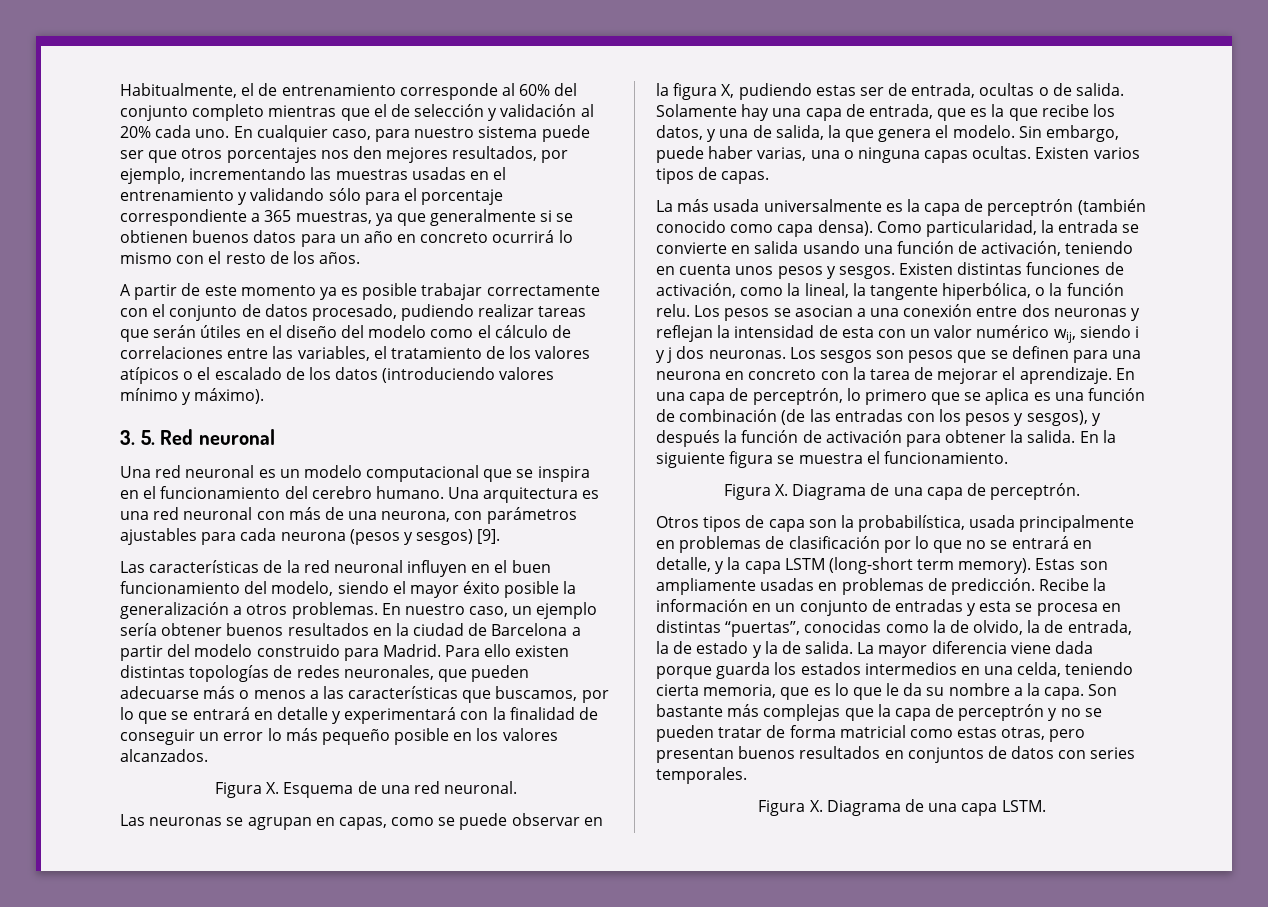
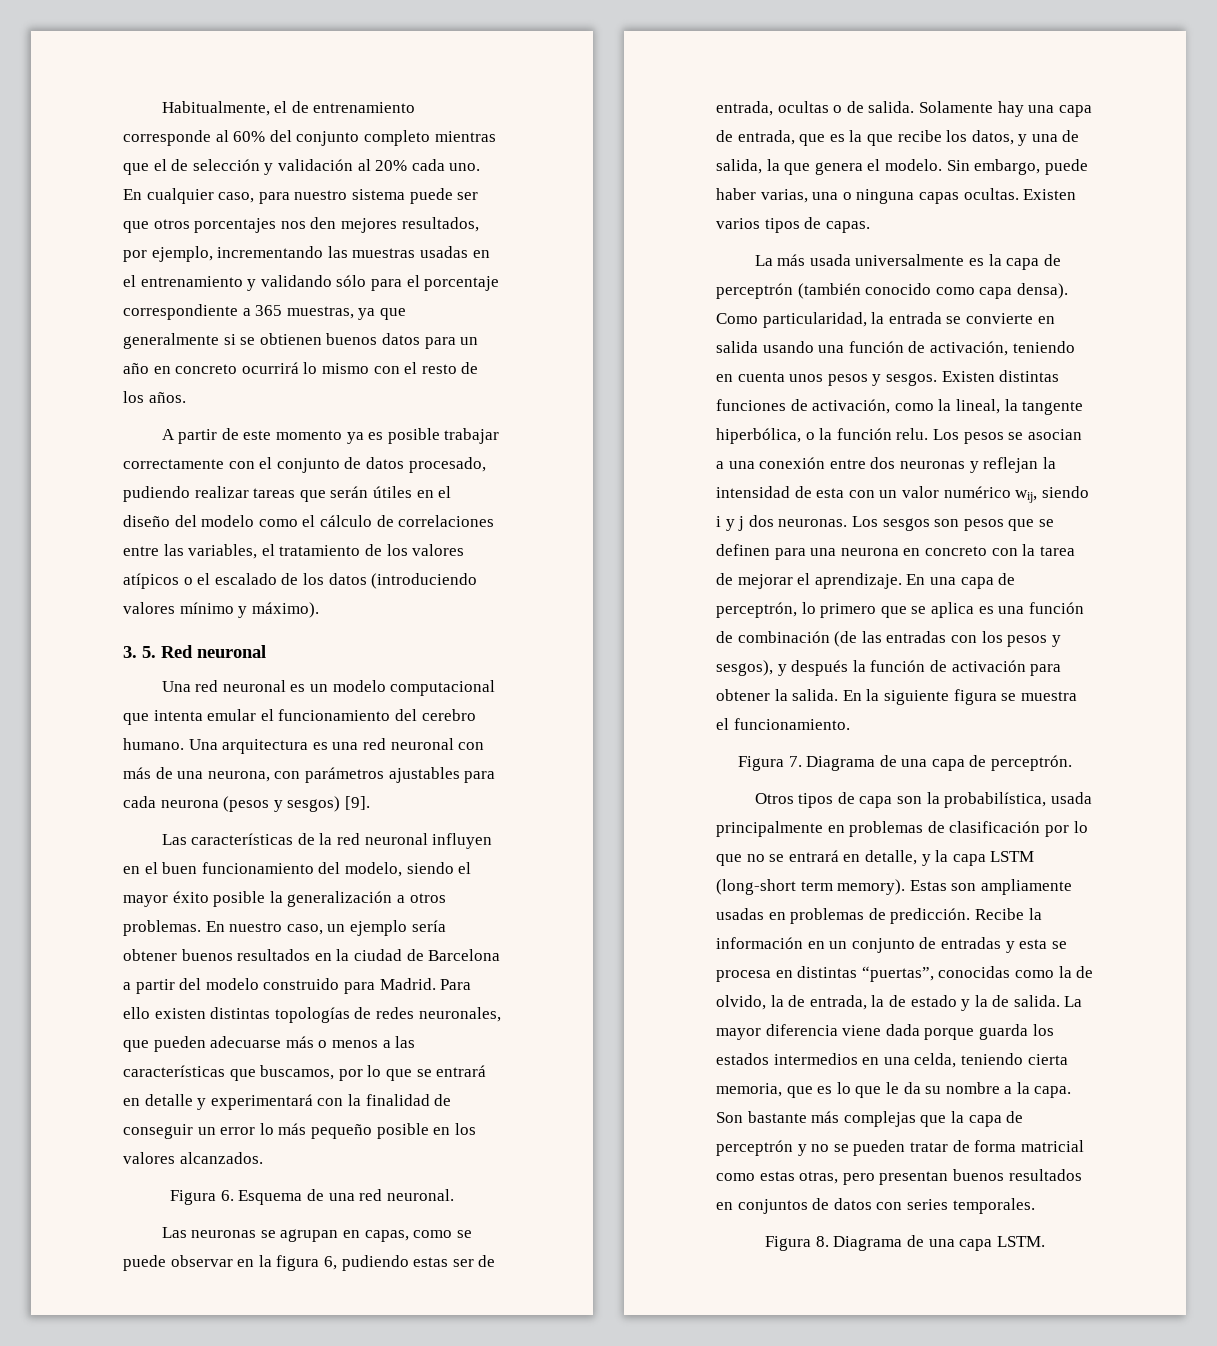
- Una red neuronal es un modelo computacional que se inspira en el funcionamiento del cerebro humano.
+ Una red neuronal es un modelo computacional que intenta emular el funcionamiento del cerebro humano.
- Figura X. Esquema de una red neuronal.
+ Figura 6. Esquema de una red neuronal.
- Las neuronas se agrupan en capas, como se puede observar en la figura X, pudiendo estas ser de entrada, ocultas o de salida.
+ Las neuronas se agrupan en capas, como se puede observar en la figura 6, pudiendo estas ser de entrada, ocultas o de salida.
- Figura X. Diagrama de una capa de perceptrón.
+ Figura 7. Diagrama de una capa de perceptrón.
- Figura X. Diagrama de una capa LSTM.
+ Figura 8. Diagrama de una capa LSTM.

